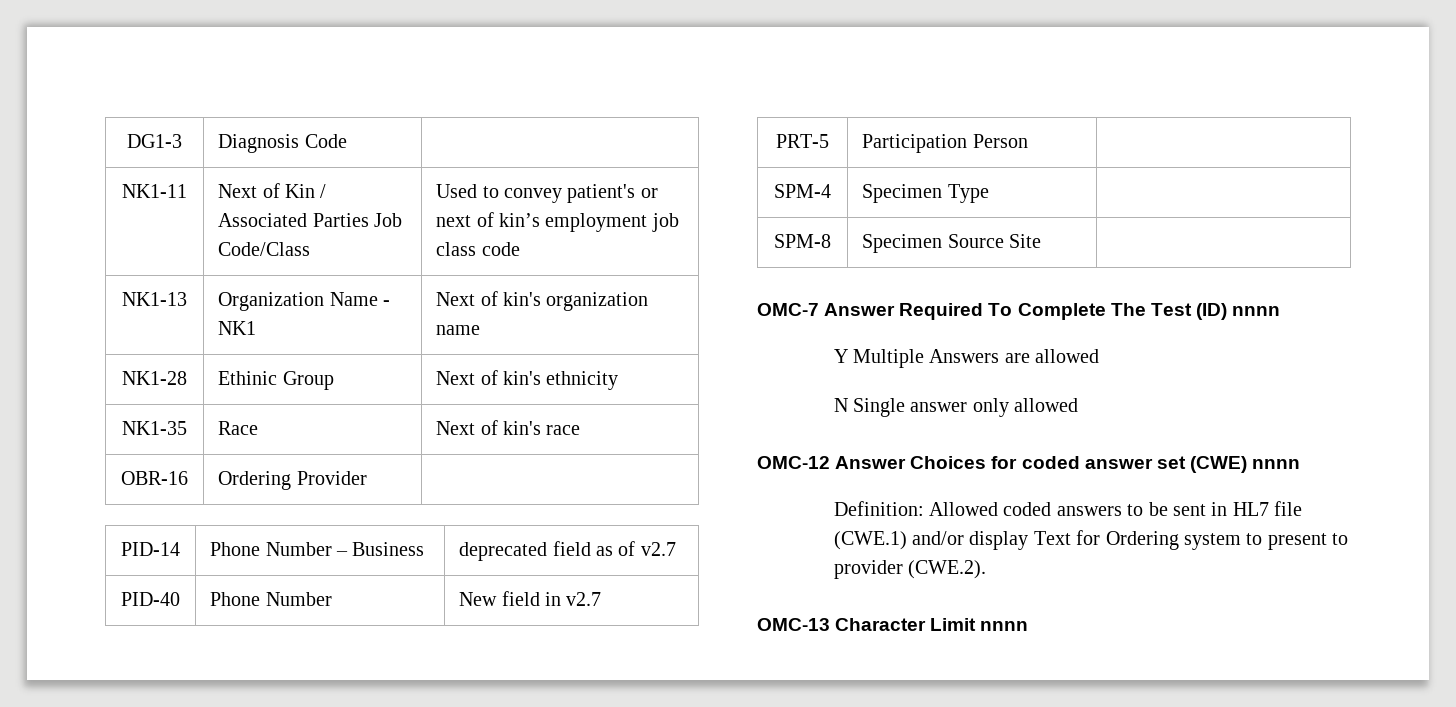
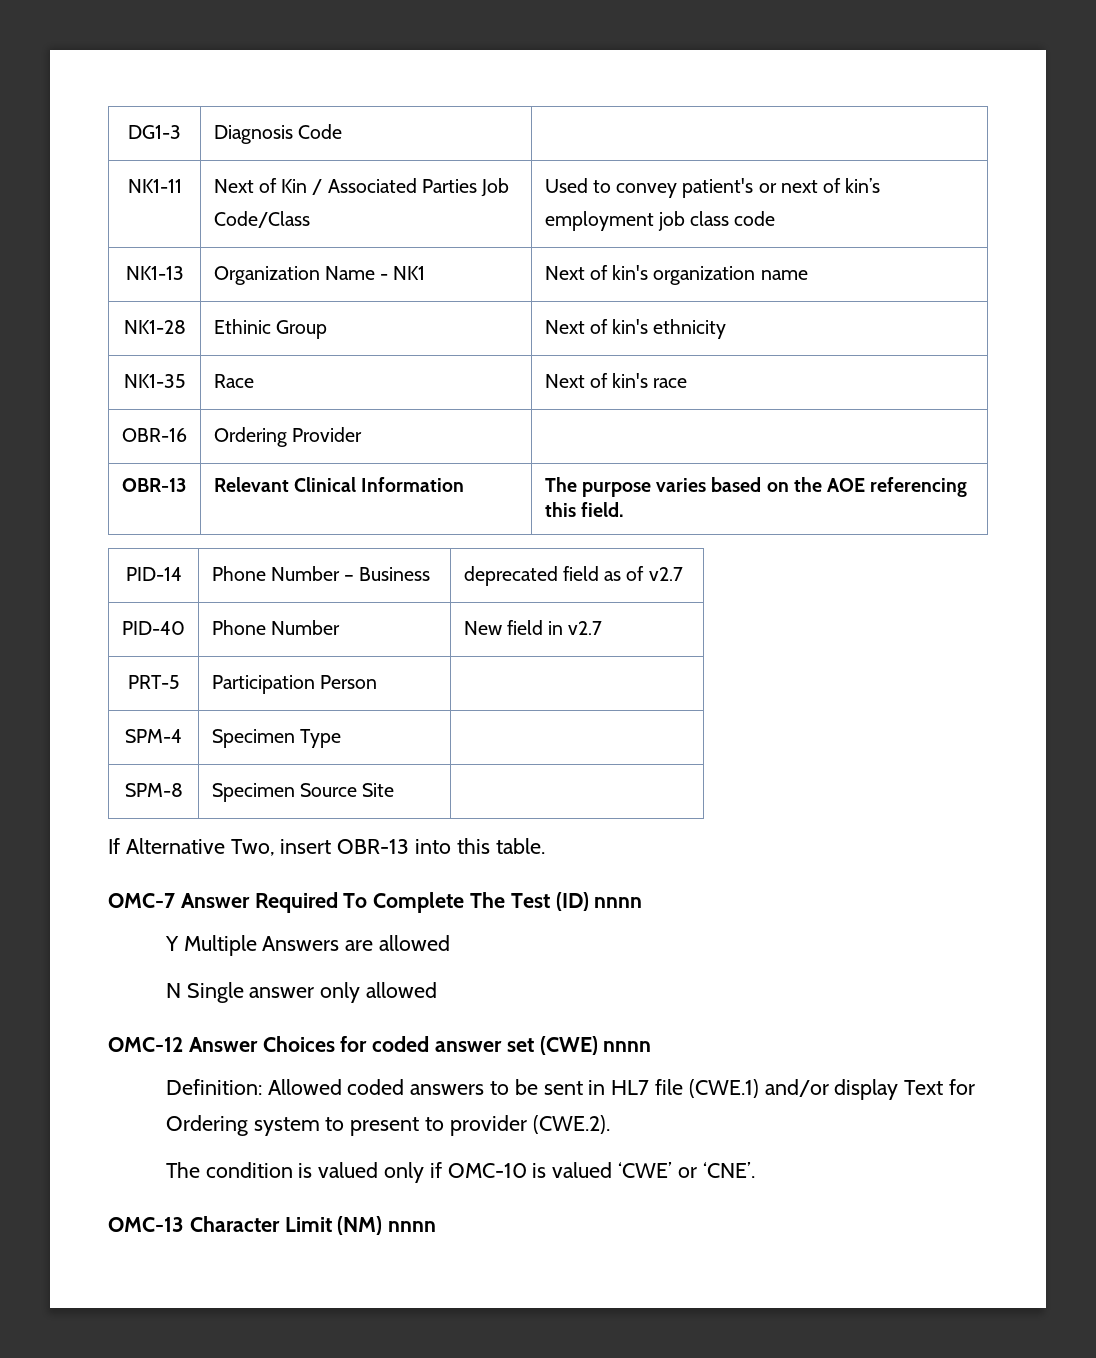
+ OBR-13 | Relevant Clinical Information | The purpose varies based on the AOE referencing this field.
+ If Alternative Two, insert OBR-13 into this table.
+ The condition is valued only if OMC-10 is valued ‘CWE’ or ‘CNE’.
- OMC-13 Character Limit nnnn
+ OMC-13 Character Limit (NM) nnnn

